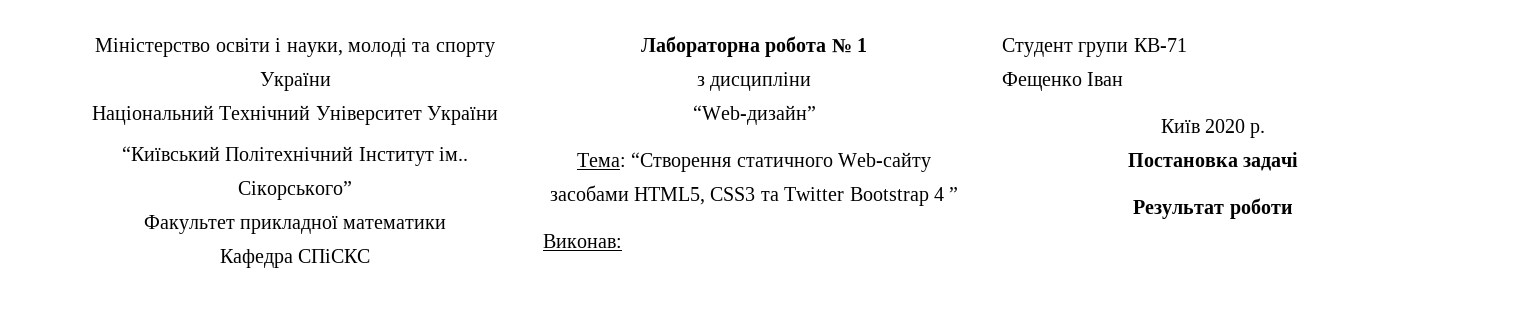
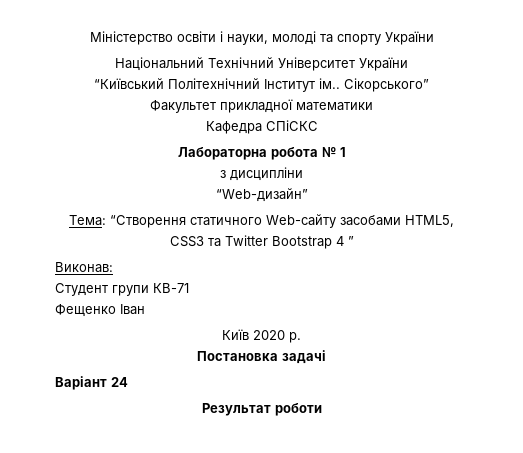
+ Варіант 24

